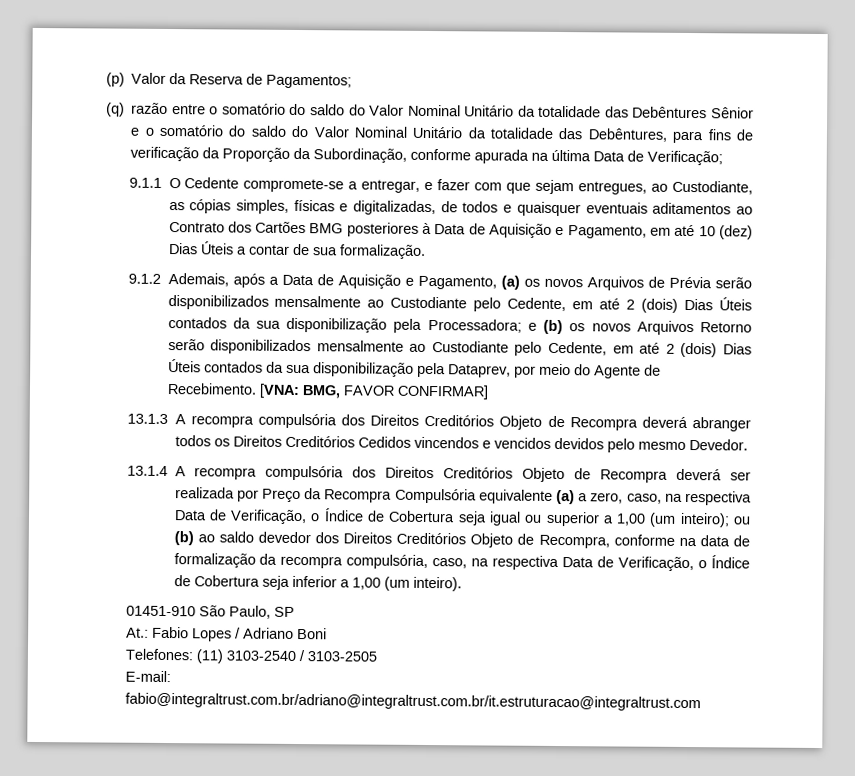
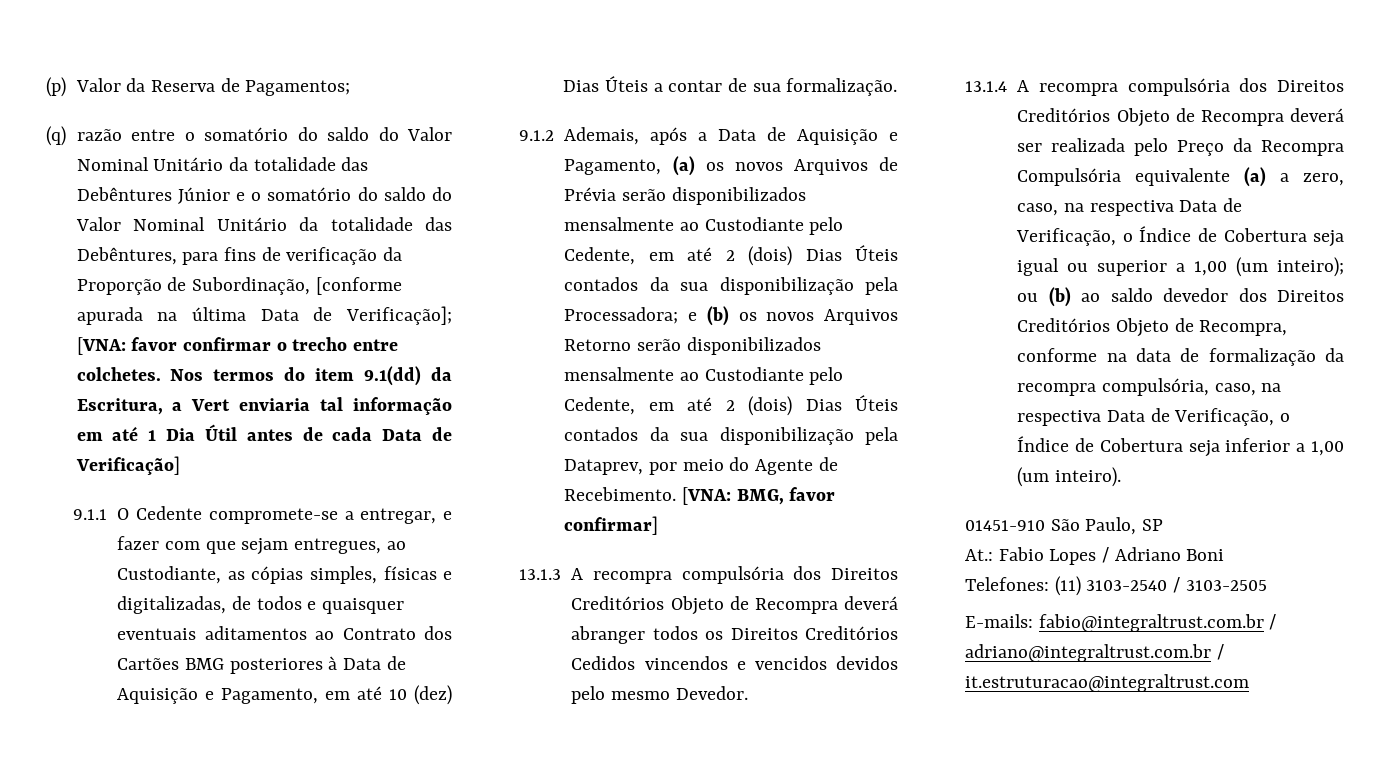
- (q) razão entre o somatório do saldo do Valor Nominal Unitário da totalidade das Debêntures Sênior e o somatório do saldo do Valor Nominal Unitário da totalidade das Debêntures, para fins de verificação da Proporção da Subordinação, conforme apurada na última Data de Verificação;
+ (q) razão entre o somatório do saldo do Valor Nominal Unitário da totalidade das Debêntures Júnior e o somatório do saldo do Valor Nominal Unitário da totalidade das Debêntures, para fins de verificação da Proporção de Subordinação, [conforme apurada na última Data de Verificação]; [VNA: favor confirmar o trecho entre colchetes. Nos termos do item 9.1(dd) da Escritura, a Vert enviaria tal informação em até 1 Dia Útil antes de cada Data de Verificação]
- [VNA: BMG, FAVOR CONFIRMAR]
+ [VNA: BMG, favor confirmar]
- 13.1.4 A recompra compulsória dos Direitos Creditórios Objeto de Recompra deverá ser realizada por Preço da Recompra Compulsória equivalente (a) a zero, caso, na respectiva Data de Verificação, o Índice de Cobertura seja igual ou superior a 1,00 (um inteiro);
+ 13.1.4 A recompra compulsória dos Direitos Creditórios Objeto de Recompra deverá ser realizada pelo Preço da Recompra Compulsória equivalente (a) a zero, caso, na respectiva Data de Verificação, o Índice de Cobertura seja igual ou superior a 1,00 (um inteiro);
- E-mail: fabio@integraltrust.com.br/adriano@integraltrust.com.br/it.estruturacao@integraltrust.com
+ E-mails: fabio@integraltrust.com.br / adriano@integraltrust.com.br / it.estruturacao@integraltrust.com

